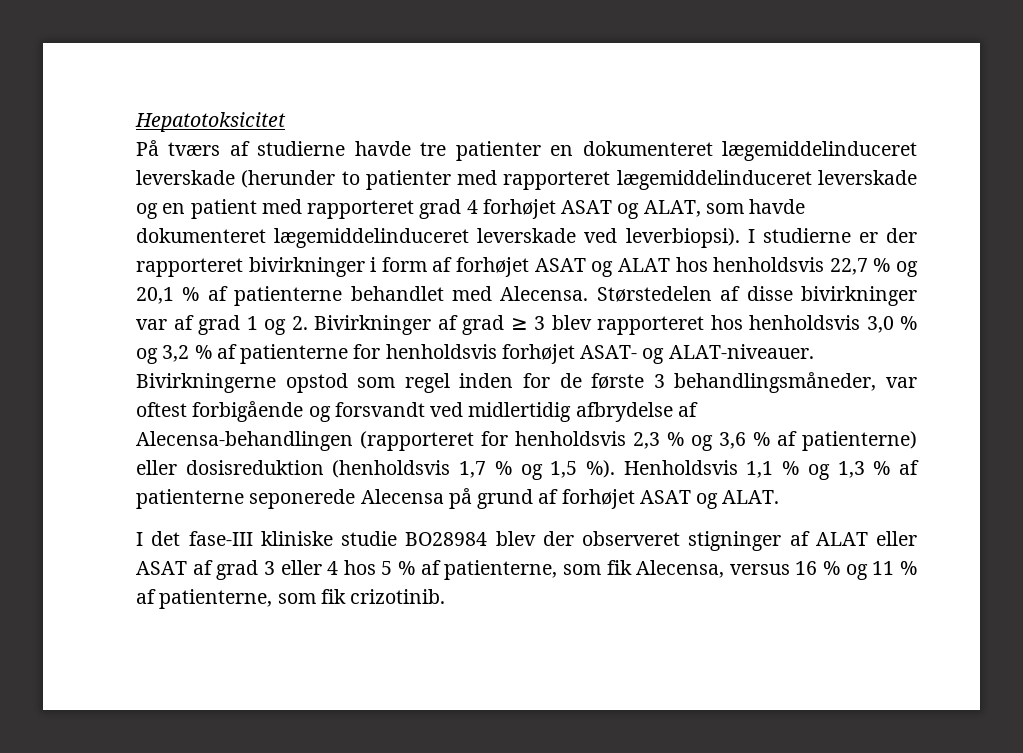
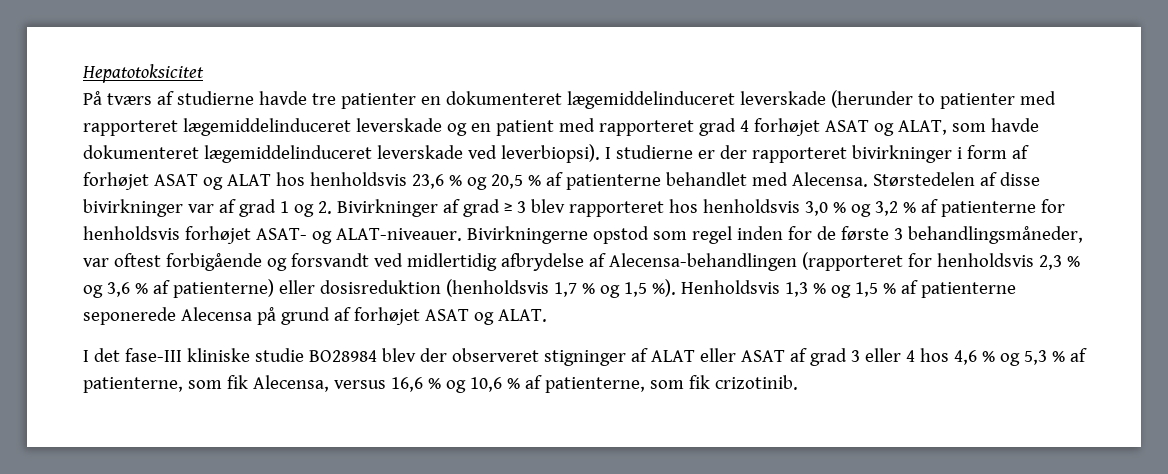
- I studierne er der rapporteret bivirkninger i form af forhøjet ASAT og ALAT hos henholdsvis 22,7 % og 20,1 % af patienterne behandlet med Alecensa.
+ I studierne er der rapporteret bivirkninger i form af forhøjet ASAT og ALAT hos henholdsvis 23,6 % og 20,5 % af patienterne behandlet med Alecensa.
- Henholdsvis 1,1 % og 1,3 % af patienterne seponerede Alecensa på grund af forhøjet ASAT og ALAT.
+ Henholdsvis 1,3 % og 1,5 % af patienterne seponerede Alecensa på grund af forhøjet ASAT og ALAT.
- I det fase-III kliniske studie BO28984 blev der observeret stigninger af ALAT eller ASAT af grad 3 eller 4 hos 5 % af patienterne, som fik Alecensa, versus 16 % og 11 % af patienterne, som fik crizotinib.
+ I det fase-III kliniske studie BO28984 blev der observeret stigninger af ALAT eller ASAT af grad 3 eller 4 hos 4,6 % og 5,3 % af patienterne, som fik Alecensa, versus 16,6 % og 10,6 % af patienterne, som fik crizotinib.

